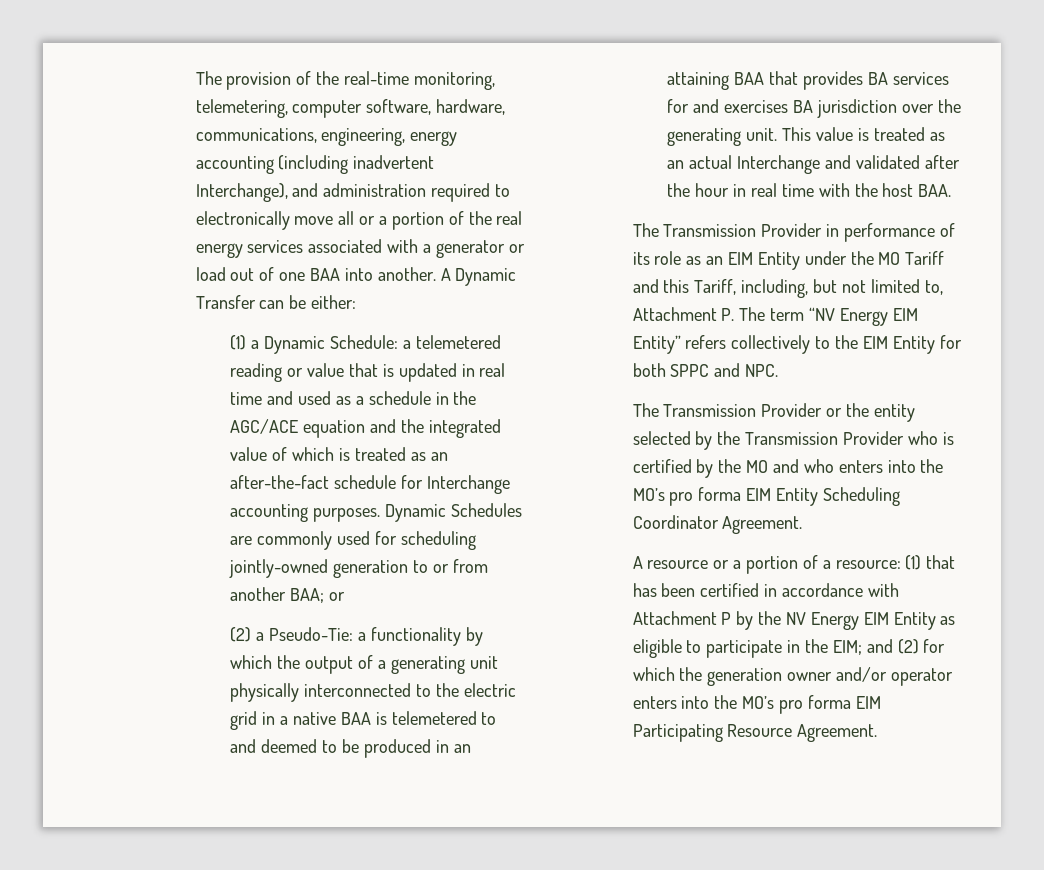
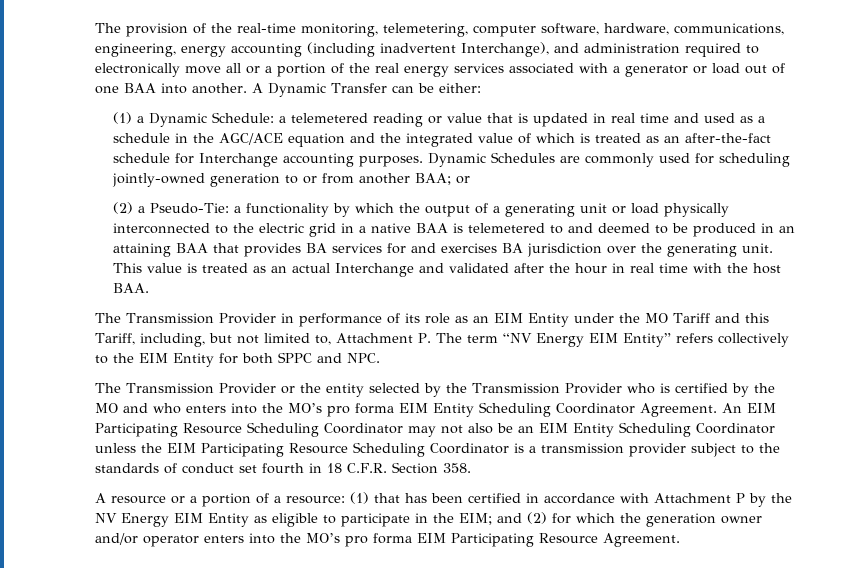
- (2) a Pseudo-Tie: a functionality by which the output of a generating unit physically interconnected to the electric grid in a native BAA is telemetered to and deemed to be produced in an attaining BAA that provides BA services for and exercises BA jurisdiction over the generating unit.
+ (2) a Pseudo-Tie: a functionality by which the output of a generating unit or load physically interconnected to the electric grid in a native BAA is telemetered to and deemed to be produced in an attaining BAA that provides BA services for and exercises BA jurisdiction over the generating unit.
+ An EIM Participating Resource Scheduling Coordinator may not also be an EIM Entity Scheduling Coordinator unless the EIM Participating Resource Scheduling Coordinator is a transmission provider subject to the standards of conduct set fourth in 18 C.F.R. Section 358.

